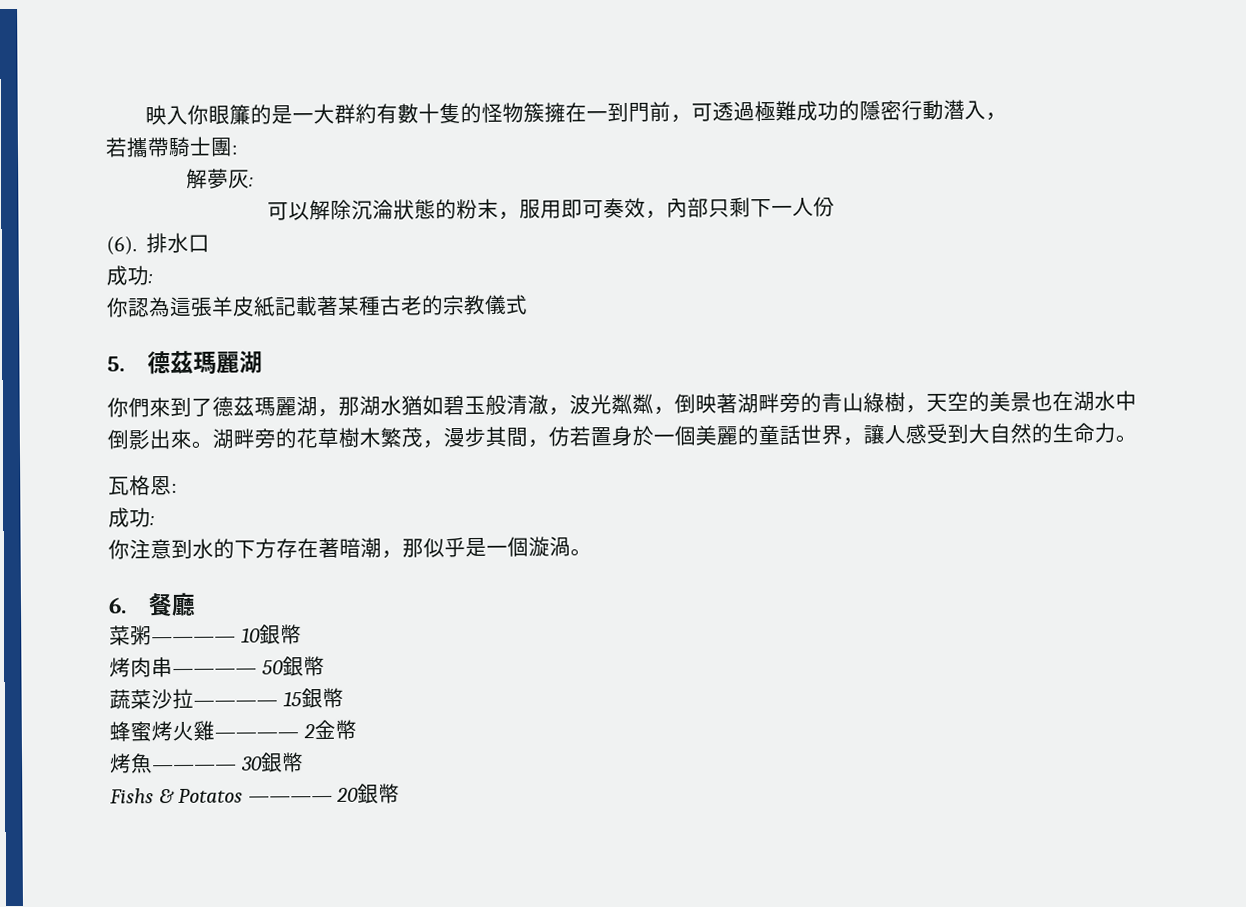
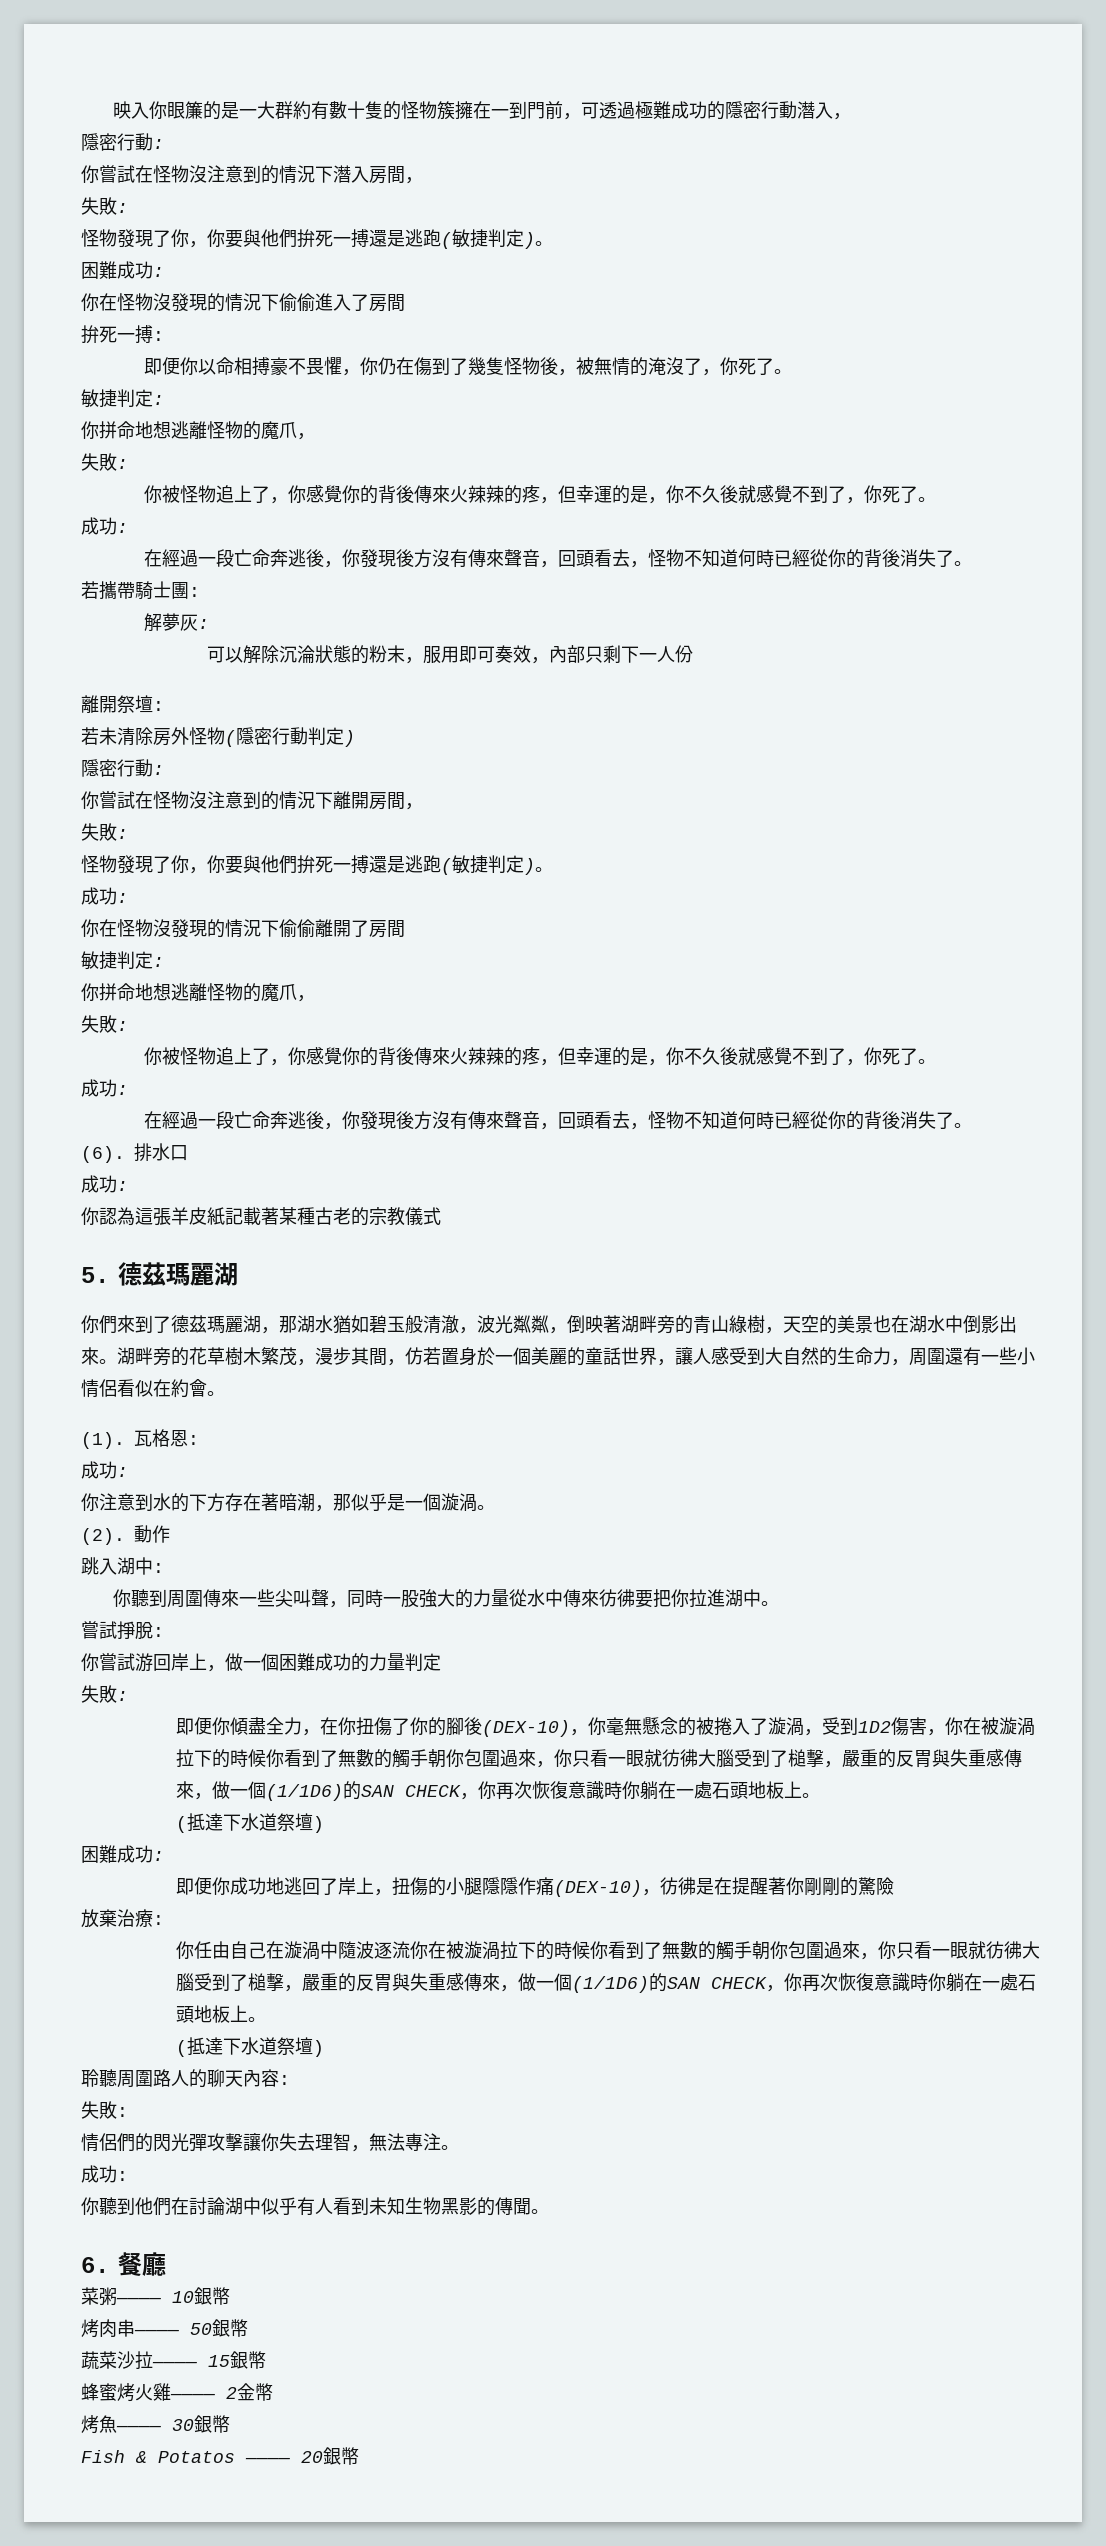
  映入你眼簾的是一大群約有數十隻的怪物簇擁在一到門前，可透過極難成功的隱密行動潛入，
+ 隱密行動:
+ 你嘗試在怪物沒注意到的情況下潛入房間，
+ 失敗:
+ 怪物發現了你，你要與他們拚死一搏還是逃跑(敏捷判定)。
+ 困難成功:
+ 你在怪物沒發現的情況下偷偷進入了房間
+ 拚死一搏:
+ 即便你以命相搏豪不畏懼，你仍在傷到了幾隻怪物後，被無情的淹沒了，你死了。
+ 敏捷判定:
+ 你拼命地想逃離怪物的魔爪，
+ 失敗:
+ 你被怪物追上了，你感覺你的背後傳來火辣辣的疼，但幸運的是，你不久後就感覺不到了，你死了。
+ 成功:
+ 在經過一段亡命奔逃後，你發現後方沒有傳來聲音，回頭看去，怪物不知道何時已經從你的背後消失了。
+ 離開祭壇:
+ 若未清除房外怪物(隱密行動判定)
+ 隱密行動:
+ 你嘗試在怪物沒注意到的情況下離開房間，
+ 失敗:
+ 怪物發現了你，你要與他們拚死一搏還是逃跑(敏捷判定)。
+ 成功:
+ 你在怪物沒發現的情況下偷偷離開了房間
+ 敏捷判定:
+ 你拼命地想逃離怪物的魔爪，
+ 失敗:
+ 你被怪物追上了，你感覺你的背後傳來火辣辣的疼，但幸運的是，你不久後就感覺不到了，你死了。
+ 成功:
+ 在經過一段亡命奔逃後，你發現後方沒有傳來聲音，回頭看去，怪物不知道何時已經從你的背後消失了。
- 湖畔旁的花草樹木繁茂，漫步其間，仿若置身於一個美麗的童話世界，讓人感受到大自然的生命力。
- 瓦格恩:
+ 湖畔旁的花草樹木繁茂，漫步其間，仿若置身於一個美麗的童話世界，讓人感受到大自然的生命力，周圍還有一些小情侶看似在約會。
+ (1).瓦格恩:
+ (2).動作
+ 跳入湖中:
+ 你聽到周圍傳來一些尖叫聲，同時一股強大的力量從水中傳來彷彿要把你拉進湖中。
+ 嘗試掙脫:
+ 你嘗試游回岸上，做一個困難成功的力量判定
+ 失敗:
+ 即便你傾盡全力，在你扭傷了你的腳後(DEX-10)，你毫無懸念的被捲入了漩渦，受到1D2傷害，你在被漩渦拉下的時候你看到了無數的觸手朝你包圍過來，你只看一眼就彷彿大腦受到了槌擊，嚴重的反胃與失重感傳來，做一個(1/1D6)的SAN CHECK，你再次恢復意識時你躺在一處石頭地板上。
+ (抵達下水道祭壇)
+ 困難成功:
+ 即便你成功地逃回了岸上，扭傷的小腿隱隱作痛(DEX-10)，彷彿是在提醒著你剛剛的驚險
+ 放棄治療:
+ 你任由自己在漩渦中隨波逐流你在被漩渦拉下的時候你看到了無數的觸手朝你包圍過來，你只看一眼就彷彿大腦受到了槌擊，嚴重的反胃與失重感傳來，做一個(1/1D6)的SAN CHECK，你再次恢復意識時你躺在一處石頭地板上。
+ (抵達下水道祭壇)
+ 聆聽周圍路人的聊天內容:
+ 失敗:
+ 情侶們的閃光彈攻擊讓你失去理智，無法專注。
+ 成功:
+ 你聽到他們在討論湖中似乎有人看到未知生物黑影的傳聞。
- Fishs & Potatos ———— 20銀幣
+ Fish & Potatos ———— 20銀幣

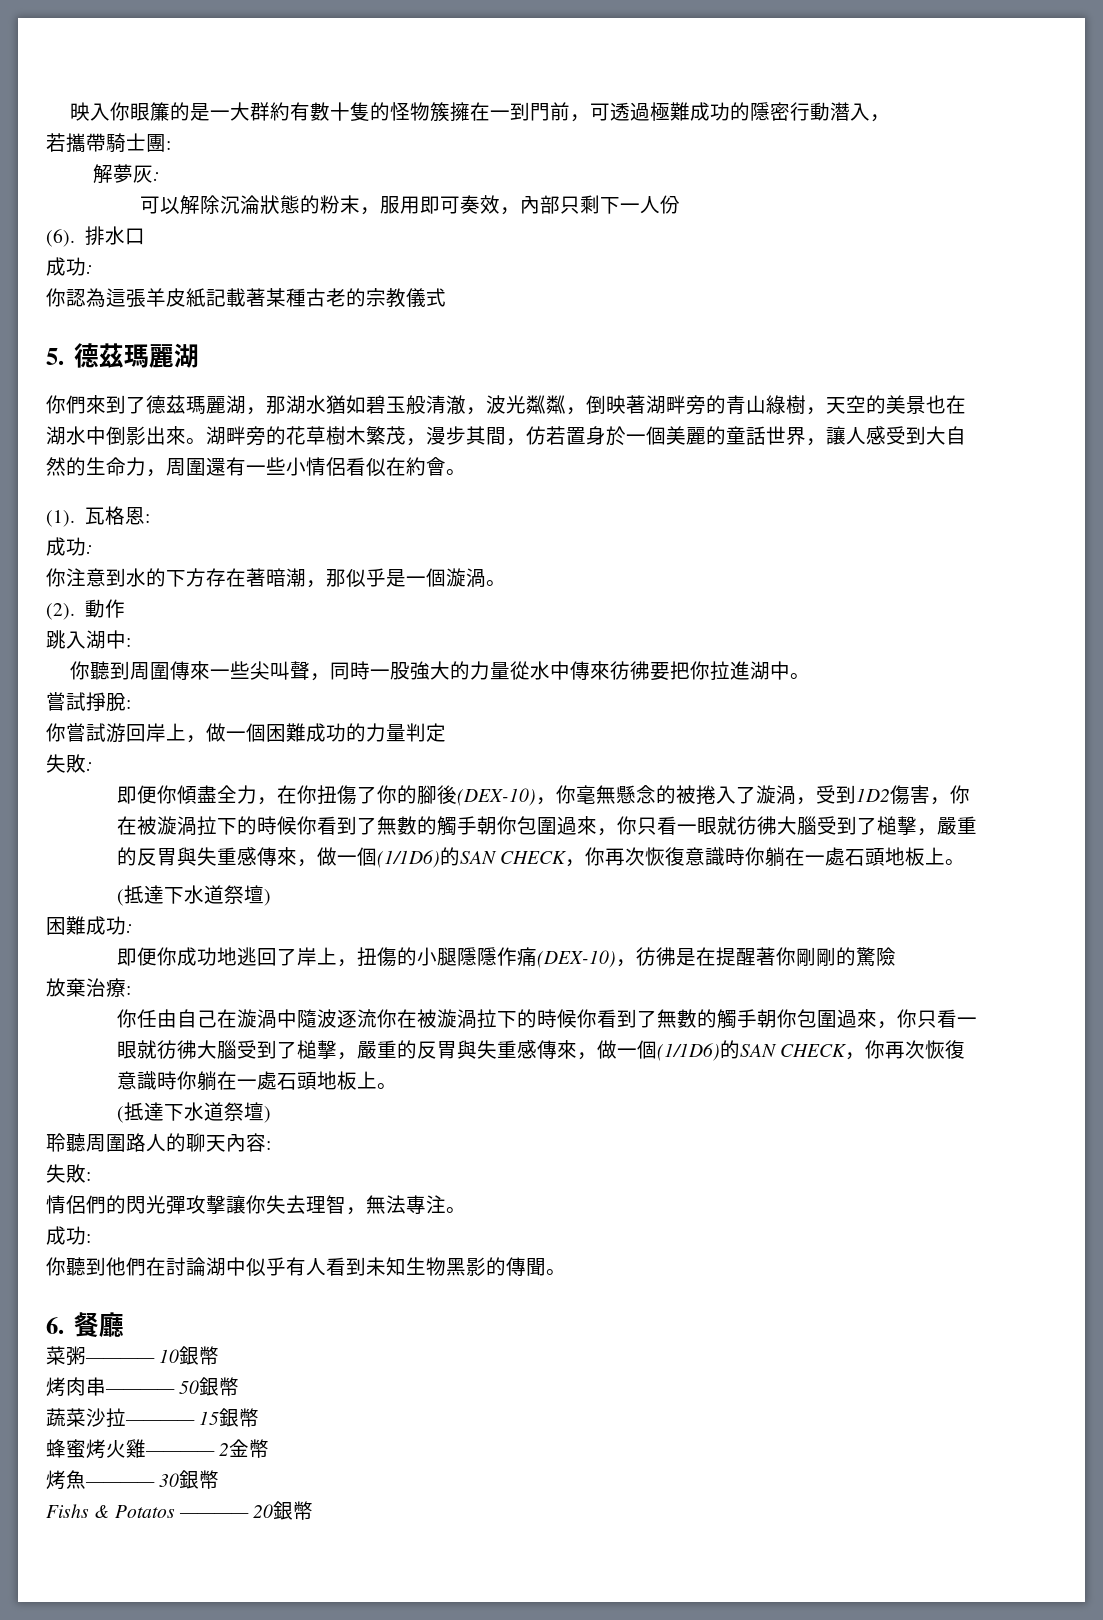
  映入你眼簾的是一大群約有數十隻的怪物簇擁在一到門前，可透過極難成功的隱密行動潛入，
- 隱密行動:
- 你嘗試在怪物沒注意到的情況下潛入房間，
- 失敗:
- 怪物發現了你，你要與他們拚死一搏還是逃跑(敏捷判定)。
- 困難成功:
- 你在怪物沒發現的情況下偷偷進入了房間
- 拚死一搏:
- 即便你以命相搏豪不畏懼，你仍在傷到了幾隻怪物後，被無情的淹沒了，你死了。
- 敏捷判定:
- 你拼命地想逃離怪物的魔爪，
- 失敗:
- 你被怪物追上了，你感覺你的背後傳來火辣辣的疼，但幸運的是，你不久後就感覺不到了，你死了。
- 成功:
- 在經過一段亡命奔逃後，你發現後方沒有傳來聲音，回頭看去，怪物不知道何時已經從你的背後消失了。
- 離開祭壇:
- 若未清除房外怪物(隱密行動判定)
- 隱密行動:
- 你嘗試在怪物沒注意到的情況下離開房間，
- 失敗:
- 怪物發現了你，你要與他們拚死一搏還是逃跑(敏捷判定)。
- 成功:
- 你在怪物沒發現的情況下偷偷離開了房間
- 敏捷判定:
- 你拼命地想逃離怪物的魔爪，
- 失敗:
- 你被怪物追上了，你感覺你的背後傳來火辣辣的疼，但幸運的是，你不久後就感覺不到了，你死了。
- 成功:
- 在經過一段亡命奔逃後，你發現後方沒有傳來聲音，回頭看去，怪物不知道何時已經從你的背後消失了。
- Fish & Potatos ———— 20銀幣
+ Fishs & Potatos ———— 20銀幣

